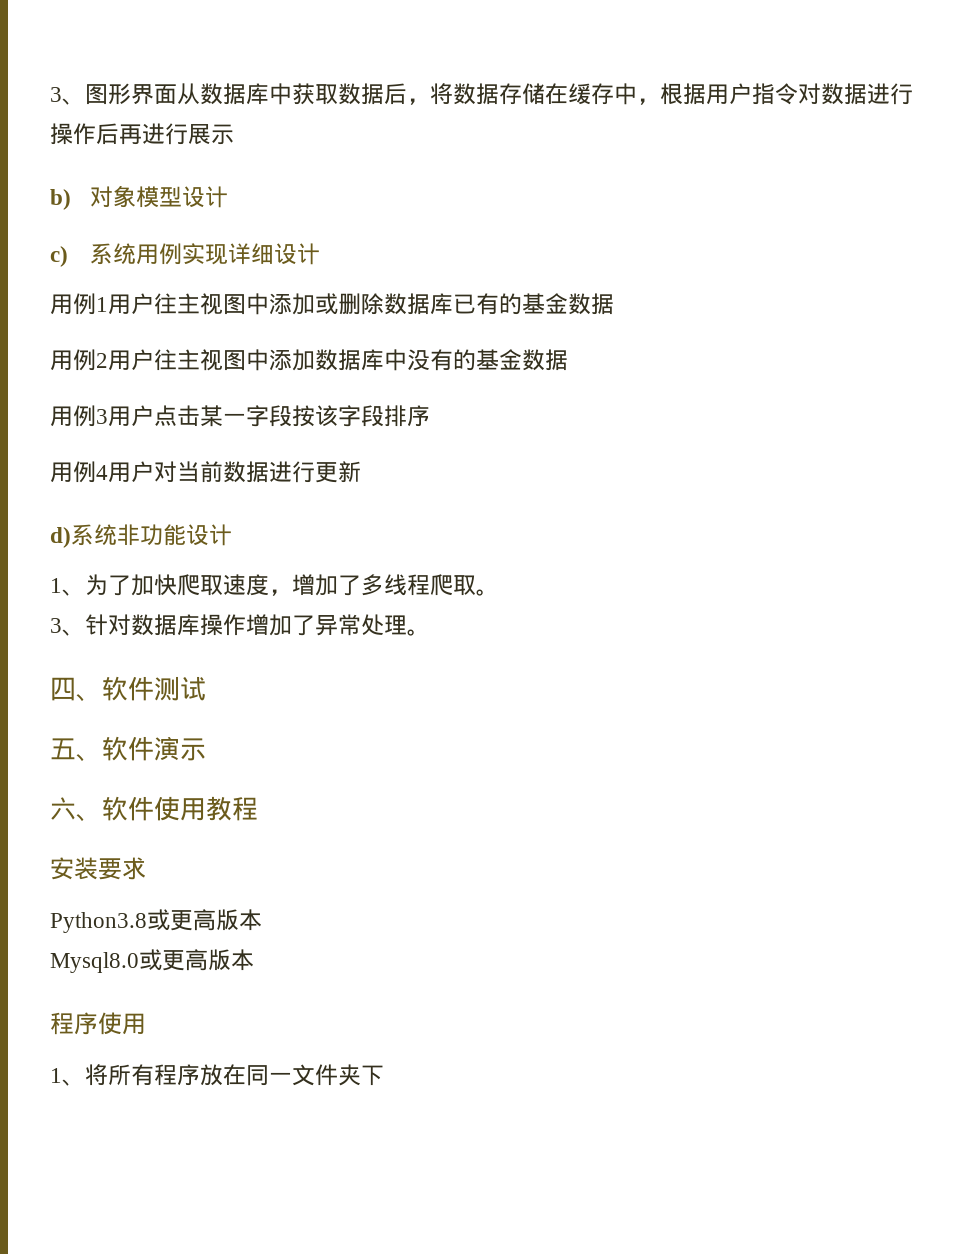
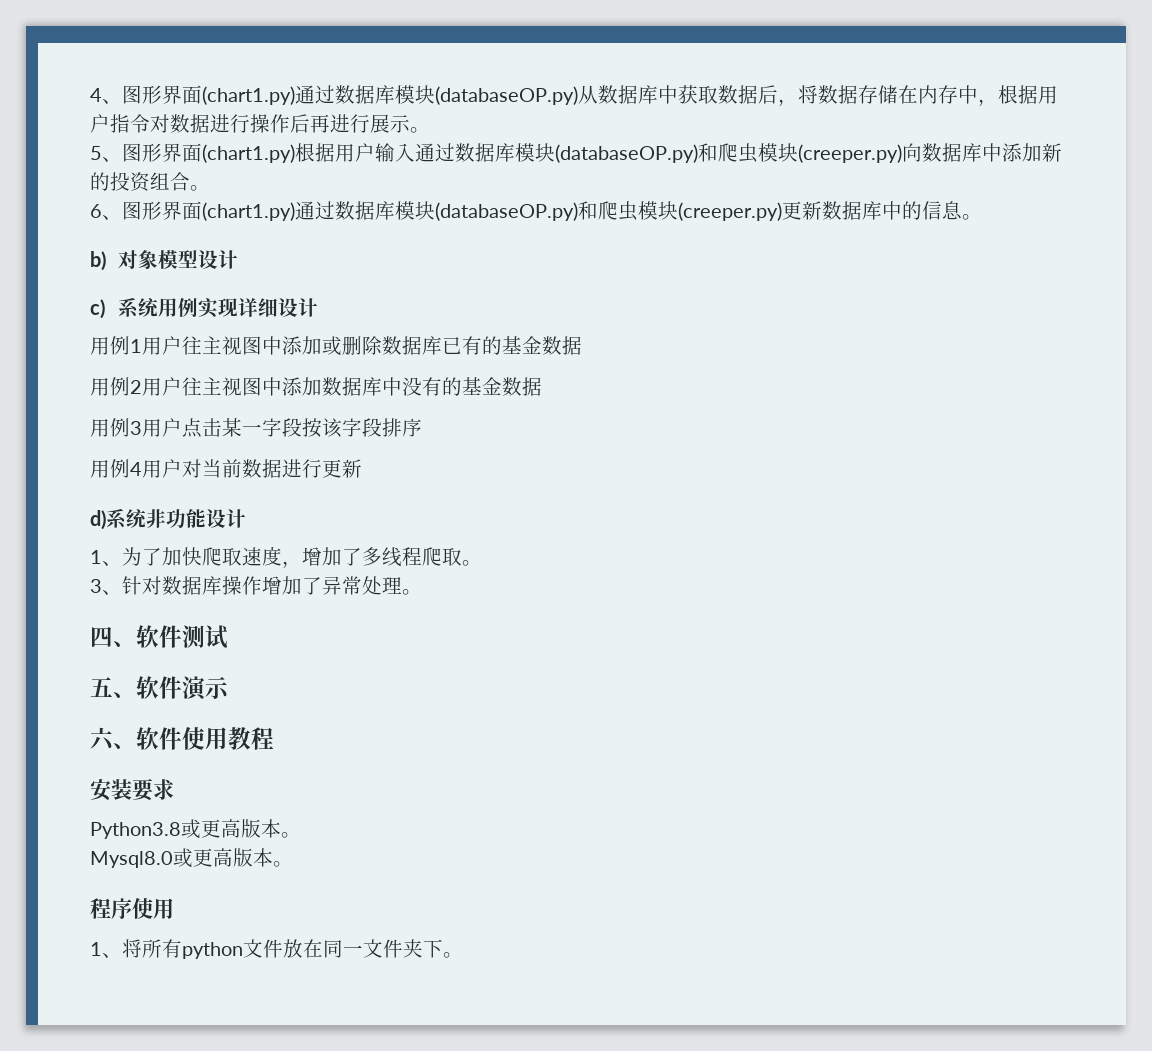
- 3、图形界面从数据库中获取数据后，将数据存储在缓存中，根据用户指令对数据进行操作后再进行展示
+ 4、图形界面(chart1.py)通过数据库模块(databaseOP.py)从数据库中获取数据后，将数据存储在内存中，根据用户指令对数据进行操作后再进行展示。
+ 5、图形界面(chart1.py)根据用户输入通过数据库模块(databaseOP.py)和爬虫模块(creeper.py)向数据库中添加新的投资组合。
+ 6、图形界面(chart1.py)通过数据库模块(databaseOP.py)和爬虫模块(creeper.py)更新数据库中的信息。
- Python3.8或更高版本
+ Python3.8或更高版本。
- Mysql8.0或更高版本
+ Mysql8.0或更高版本。
- 1、将所有程序放在同一文件夹下
+ 1、将所有python文件放在同一文件夹下。

